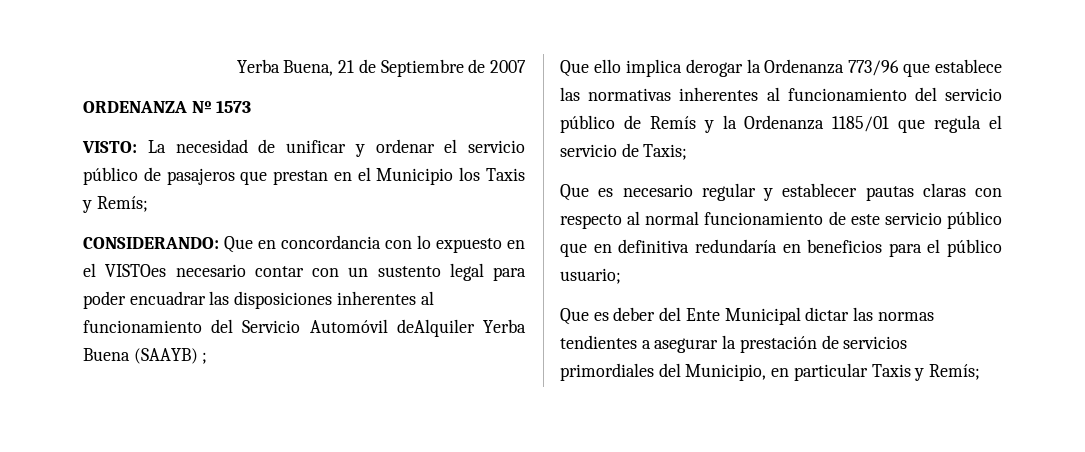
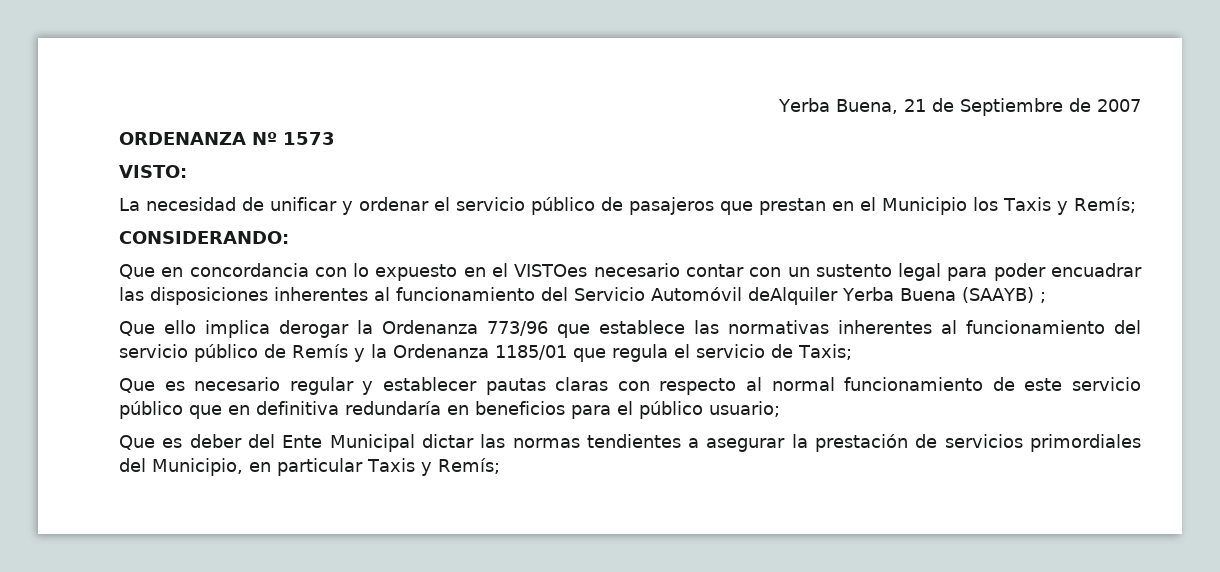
- VISTO: La necesidad de unificar y ordenar el servicio público de pasajeros que prestan en el Municipio los Taxis y Remís;
+ VISTO:
+ La necesidad de unificar y ordenar el servicio público de pasajeros que prestan en el Municipio los Taxis y Remís;
- CONSIDERANDO: Que en concordancia con lo expuesto en el VISTOes necesario contar con un sustento legal para poder encuadrar las disposiciones inherentes al funcionamiento del Servicio Automóvil deAlquiler Yerba Buena (SAAYB) ;
+ CONSIDERANDO:
+ Que en concordancia con lo expuesto en el VISTOes necesario contar con un sustento legal para poder encuadrar las disposiciones inherentes al funcionamiento del Servicio Automóvil deAlquiler Yerba Buena (SAAYB) ;

